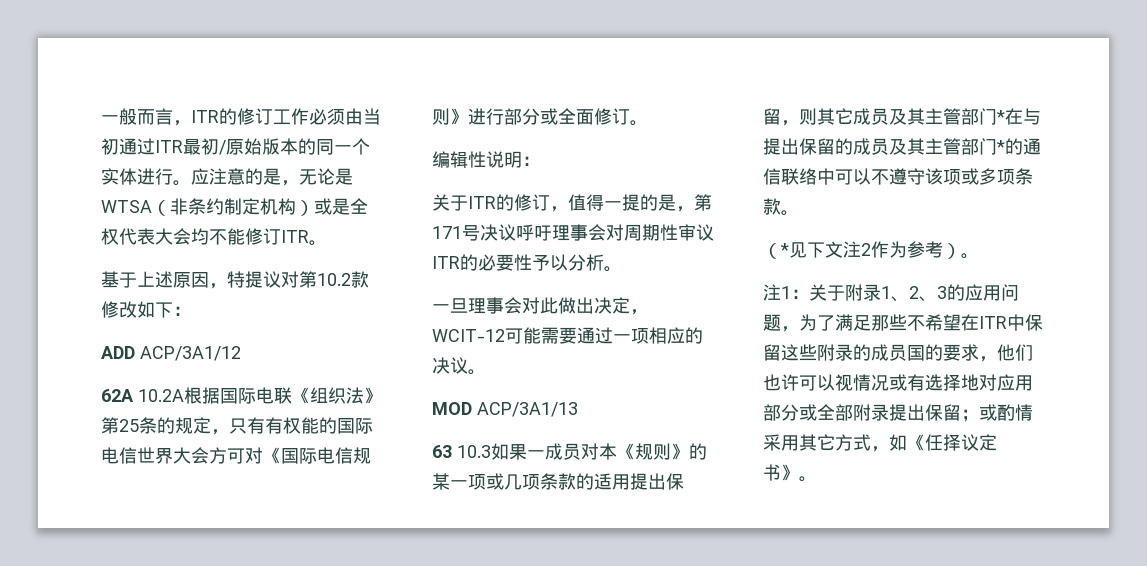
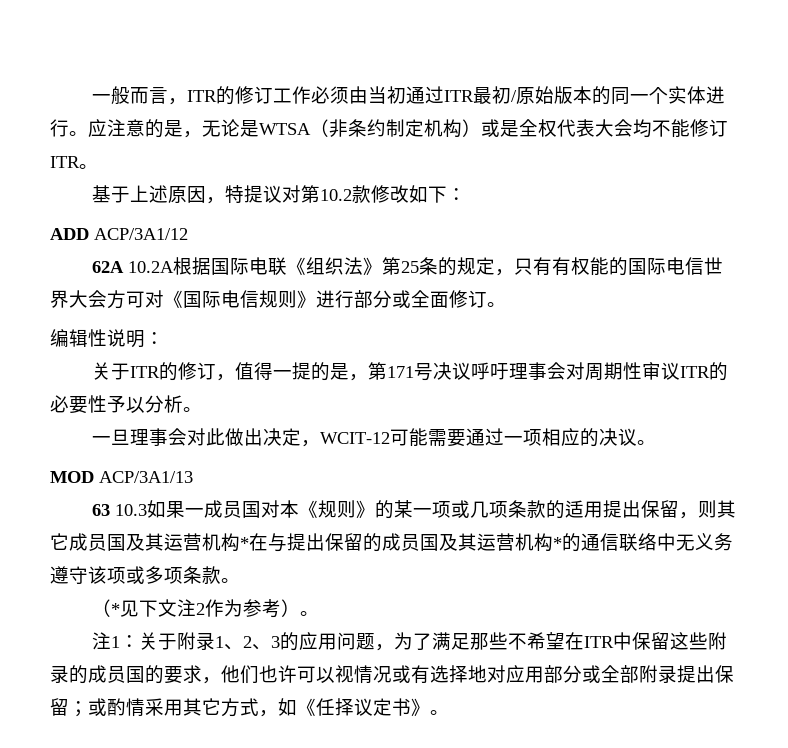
- 63 10.3如果一成员对本《规则》的某一项或几项条款的适用提出保留，则其它成员及其主管部门*在与提出保留的成员及其主管部门*的通信联络中可以不遵守该项或多项条款。
+ 63 10.3如果一成员国对本《规则》的某一项或几项条款的适用提出保留，则其它成员国及其运营机构*在与提出保留的成员国及其运营机构*的通信联络中无义务遵守该项或多项条款。

